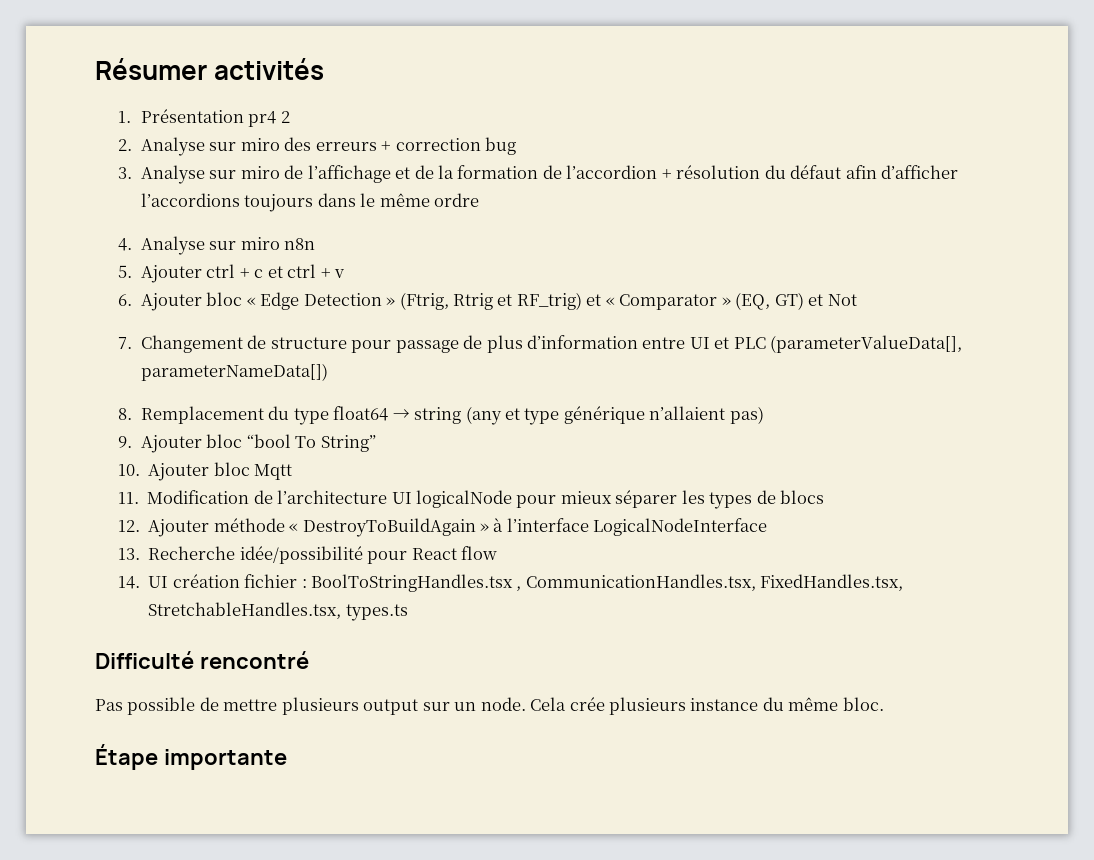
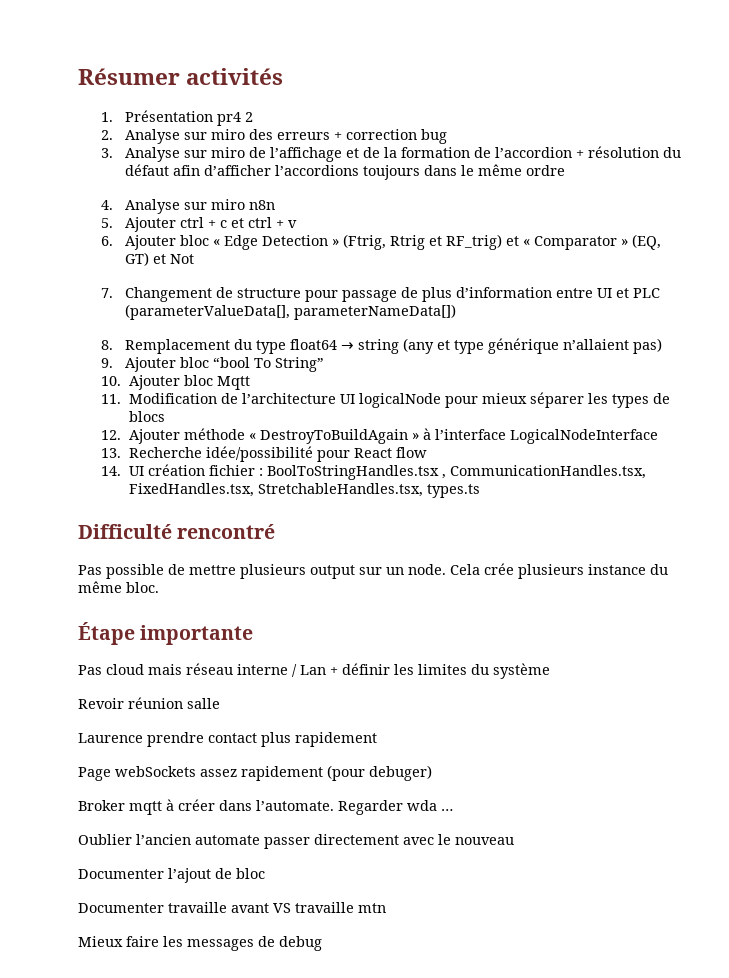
+ Pas cloud mais réseau interne / Lan + définir les limites du système
+ Revoir réunion salle
+ Laurence prendre contact plus rapidement
+ Page webSockets assez rapidement (pour debuger)
+ Broker mqtt à créer dans l’automate. Regarder wda …
+ Oublier l’ancien automate passer directement avec le nouveau
+ Documenter l’ajout de bloc
+ Documenter travaille avant VS travaille mtn
+ Mieux faire les messages de debug

